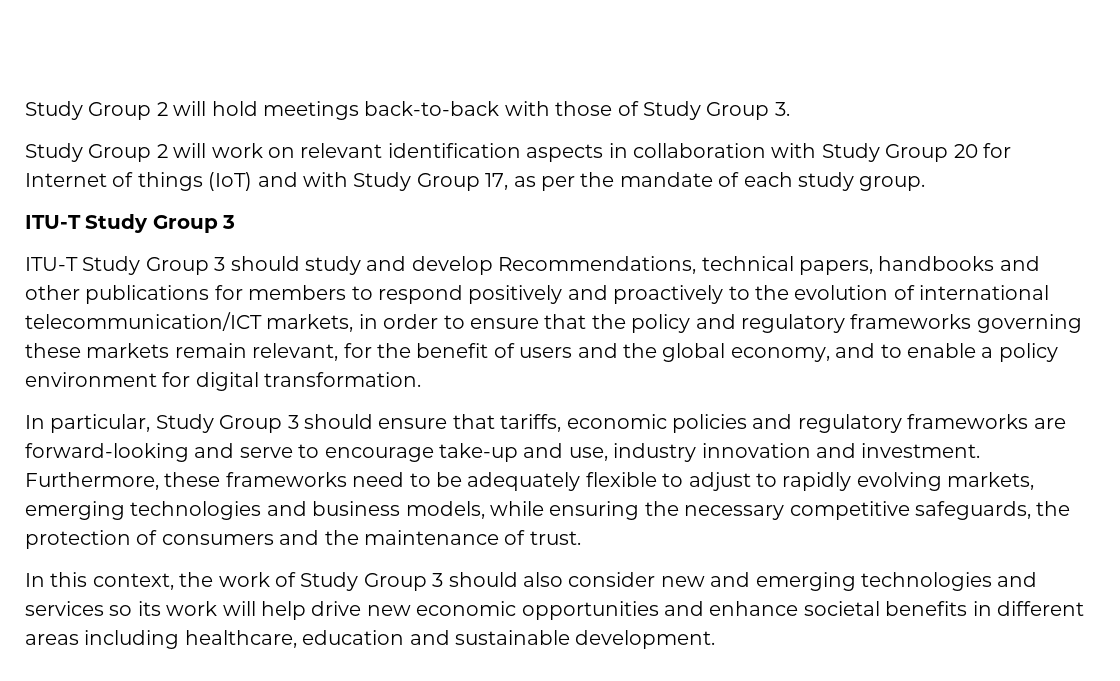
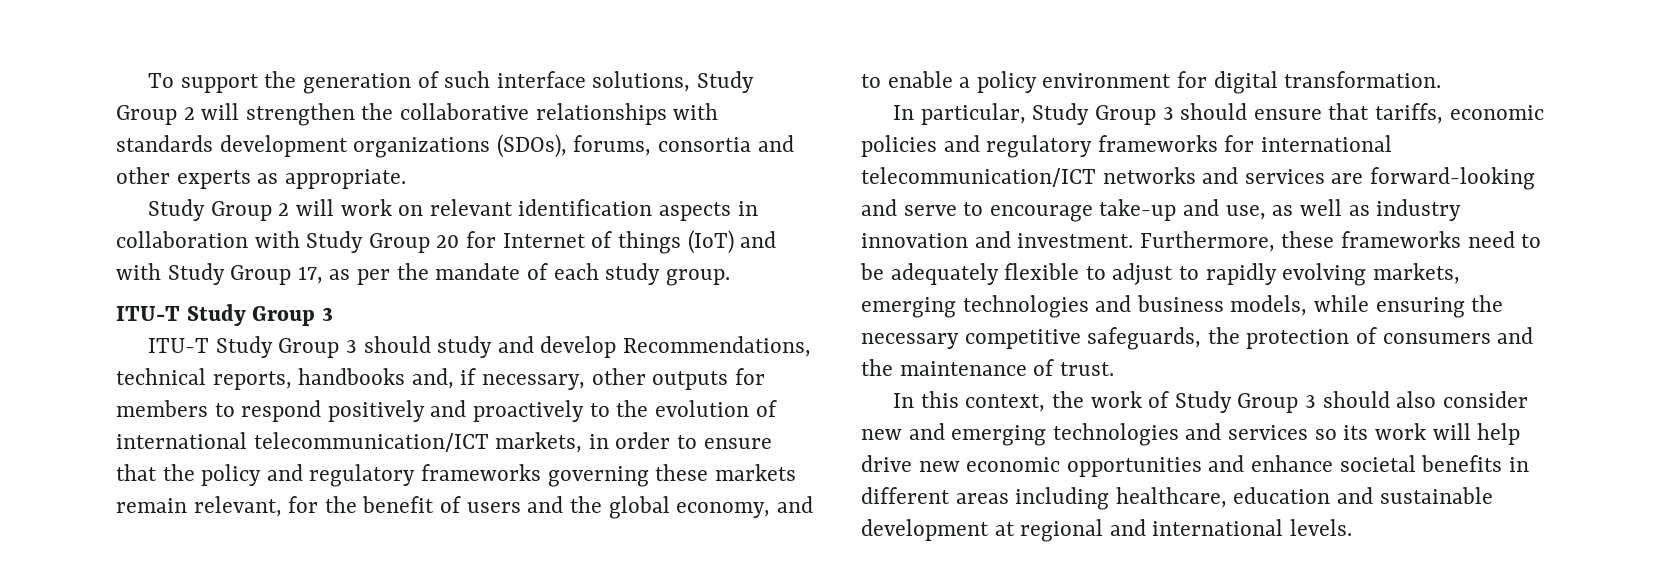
- Study Group 2 will hold meetings back-to-back with those of Study Group 3.
+ To support the generation of such interface solutions, Study Group 2 will strengthen the collaborative relationships with standards development organizations (SDOs), forums, consortia and other experts as appropriate.
- ITU-T Study Group 3 should study and develop Recommendations, technical papers, handbooks and other publications for members to respond positively and proactively to the evolution of international telecommunication/ICT markets, in order to ensure that the policy and regulatory frameworks governing these markets remain relevant, for the benefit of users and the global economy, and to enable a policy environment for digital transformation.
+ ITU-T Study Group 3 should study and develop Recommendations, technical reports, handbooks and, if necessary, other outputs for members to respond positively and proactively to the evolution of international telecommunication/ICT markets, in order to ensure that the policy and regulatory frameworks governing these markets remain relevant, for the benefit of users and the global economy, and to enable a policy environment for digital transformation.
- In particular, Study Group 3 should ensure that tariffs, economic policies and regulatory frameworks are forward-looking and serve to encourage take-up and use, industry innovation and investment.
+ In particular, Study Group 3 should ensure that tariffs, economic policies and regulatory frameworks for international telecommunication/ICT networks and services are forward-looking and serve to encourage take-up and use, as well as industry innovation and investment.
- In this context, the work of Study Group 3 should also consider new and emerging technologies and services so its work will help drive new economic opportunities and enhance societal benefits in different areas including healthcare, education and sustainable development.
+ In this context, the work of Study Group 3 should also consider new and emerging technologies and services so its work will help drive new economic opportunities and enhance societal benefits in different areas including healthcare, education and sustainable development at regional and international levels.

